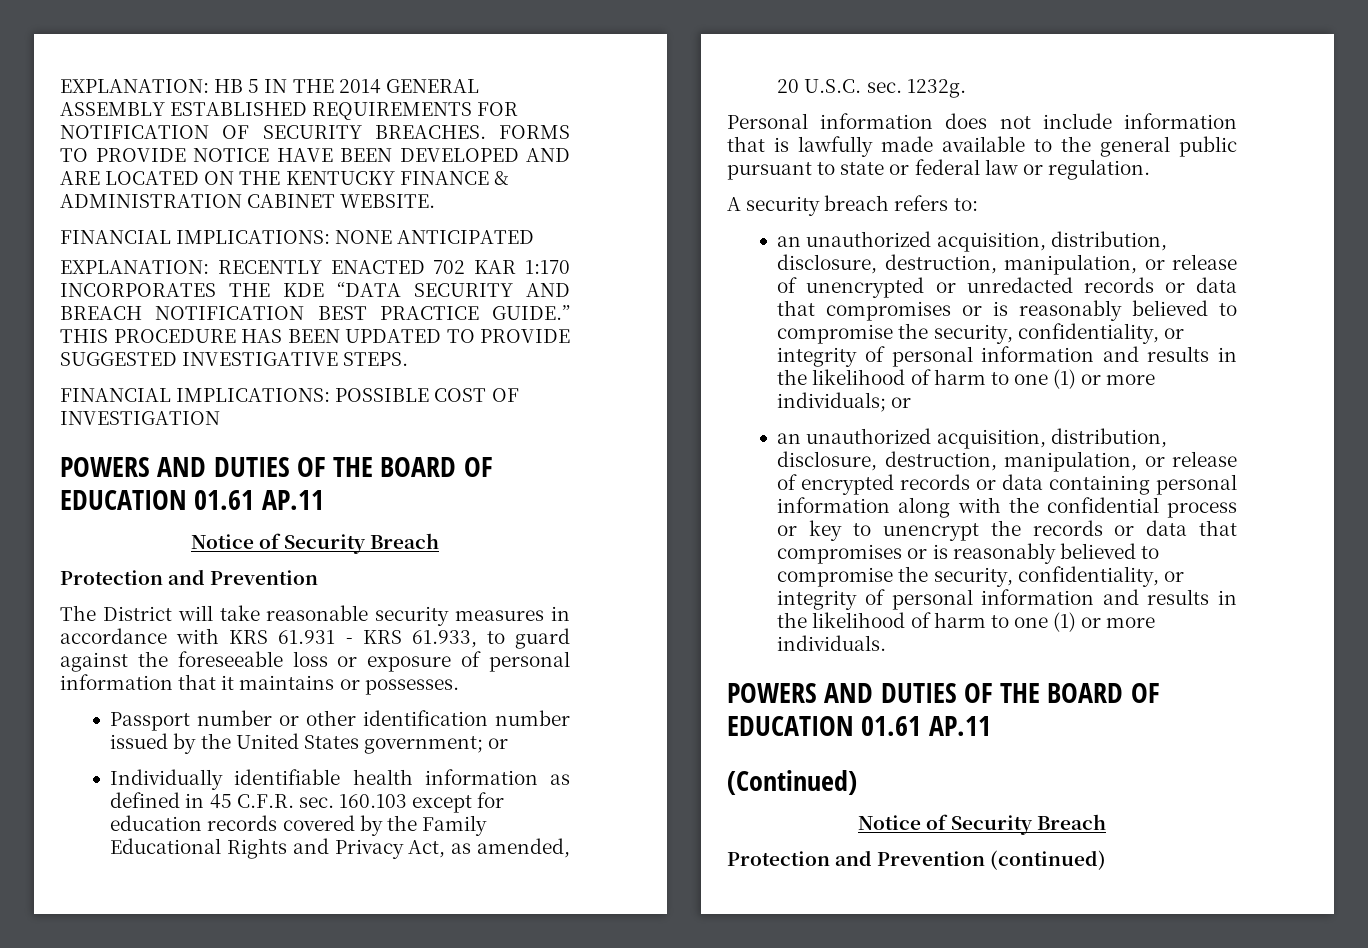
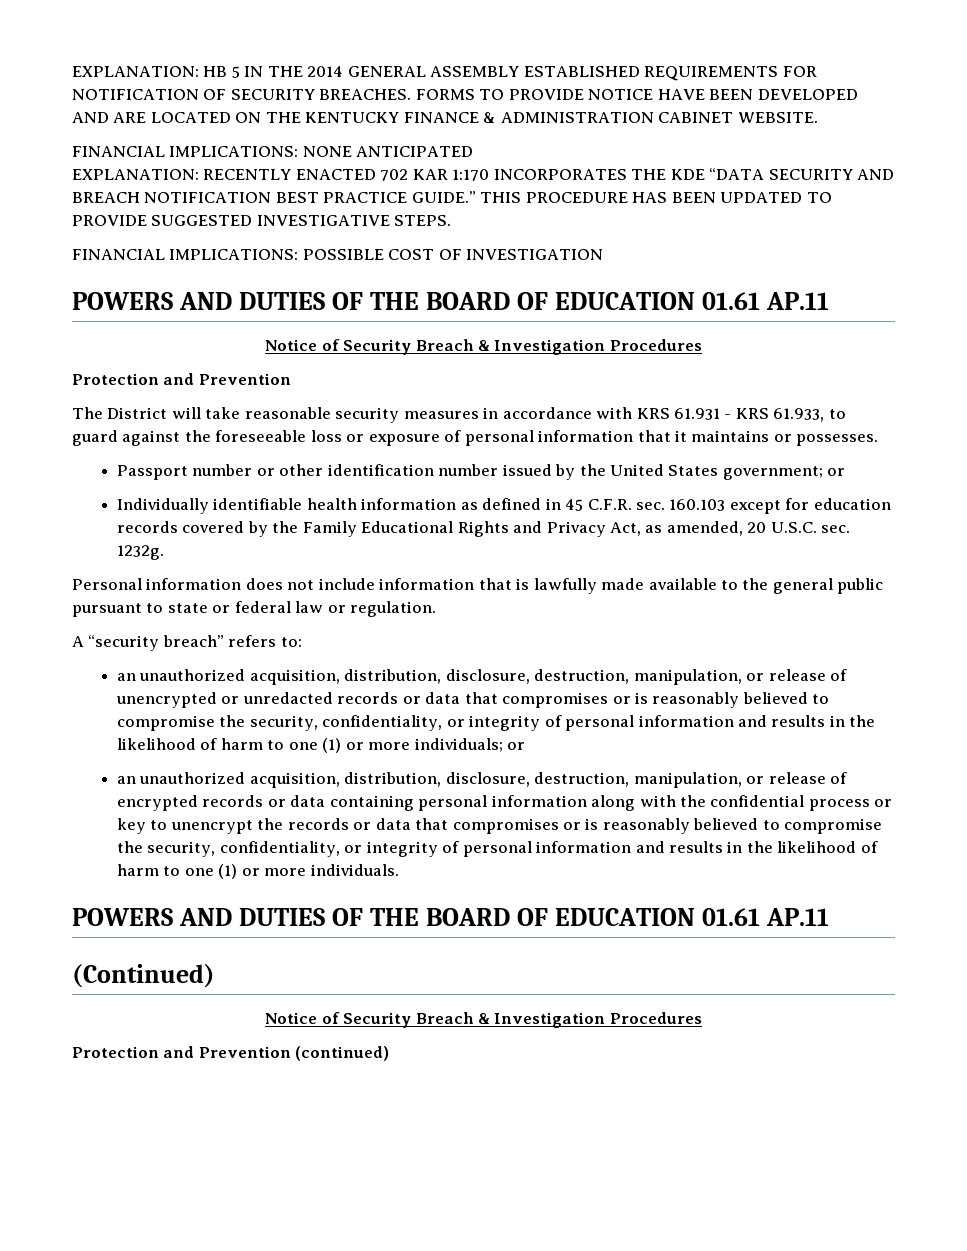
  FINANCIAL IMPLICATIONS: POSSIBLE COST OF INVESTIGATION
  POWERS AND DUTIES OF THE BOARD OF EDUCATION 01.61 AP.11
- Notice of Security Breach
+ Notice of Security Breach & Investigation Procedures
- A security breach refers to:
+ A “security breach” refers to:
  (Continued)
- Notice of Security Breach
+ Notice of Security Breach & Investigation Procedures

